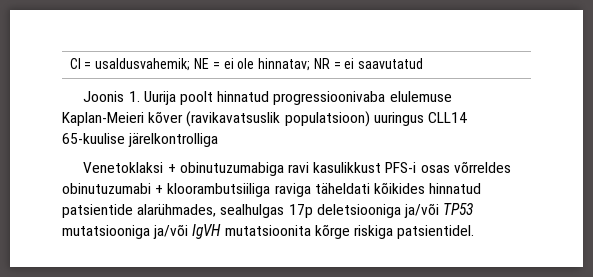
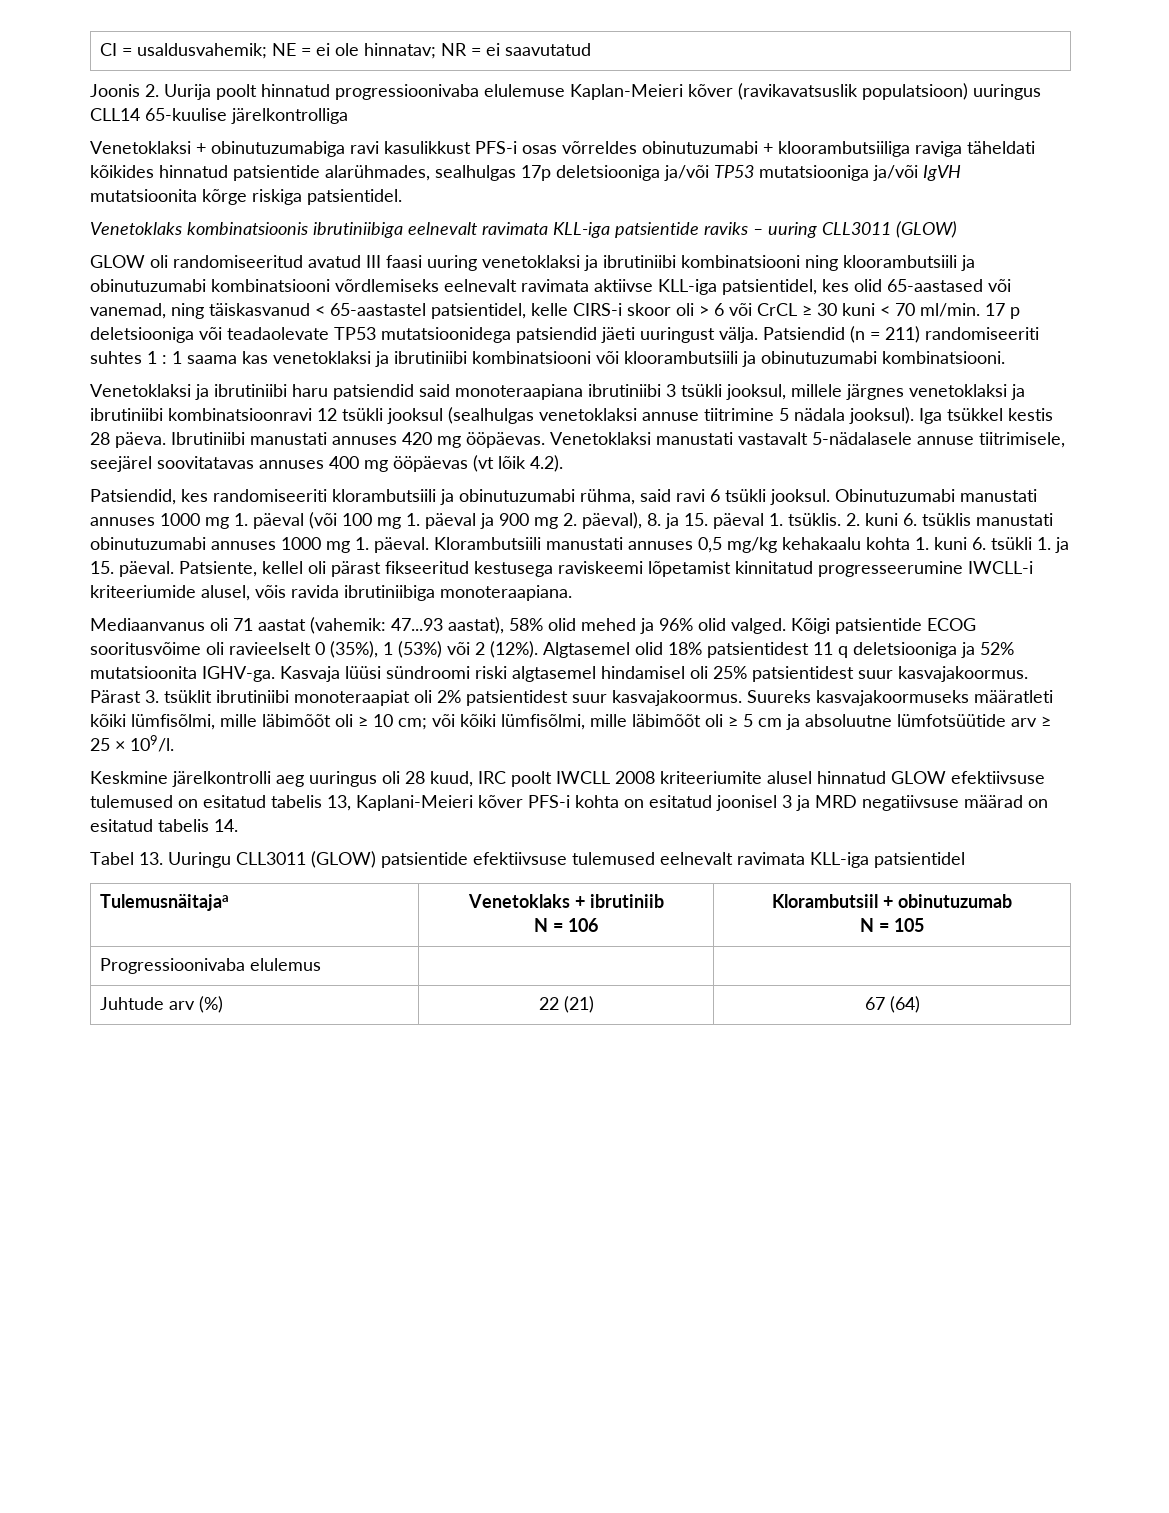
- Joonis 1. Uurija poolt hinnatud progressioonivaba elulemuse Kaplan-Meieri kõver (ravikavatsuslik populatsioon) uuringus CLL14 65-kuulise järelkontrolliga
+ Joonis 2. Uurija poolt hinnatud progressioonivaba elulemuse Kaplan-Meieri kõver (ravikavatsuslik populatsioon) uuringus CLL14 65-kuulise järelkontrolliga
+ Venetoklaks kombinatsioonis ibrutiniibiga eelnevalt ravimata KLL-iga patsientide raviks – uuring CLL3011 (GLOW)
+ GLOW oli randomiseeritud avatud III faasi uuring venetoklaksi ja ibrutiniibi kombinatsiooni ning kloorambutsiili ja obinutuzumabi kombinatsiooni võrdlemiseks eelnevalt ravimata aktiivse KLL-iga patsientidel, kes olid 65-aastased või vanemad, ning täiskasvanud < 65-aastastel patsientidel, kelle CIRS-i skoor oli > 6 või CrCL ≥ 30 kuni < 70 ml/min. 17 p deletsiooniga või teadaolevate TP53 mutatsioonidega patsiendid jäeti uuringust välja. Patsiendid (n = 211) randomiseeriti suhtes 1 : 1 saama kas venetoklaksi ja ibrutiniibi kombinatsiooni või kloorambutsiili ja obinutuzumabi kombinatsiooni.
+ Venetoklaksi ja ibrutiniibi haru patsiendid said monoteraapiana ibrutiniibi 3 tsükli jooksul, millele järgnes venetoklaksi ja ibrutiniibi kombinatsioonravi 12 tsükli jooksul (sealhulgas venetoklaksi annuse tiitrimine 5 nädala jooksul). Iga tsükkel kestis 28 päeva. Ibrutiniibi manustati annuses 420 mg ööpäevas. Venetoklaksi manustati vastavalt 5-nädalasele annuse tiitrimisele, seejärel soovitatavas annuses 400 mg ööpäevas (vt lõik 4.2).
+ Patsiendid, kes randomiseeriti klorambutsiili ja obinutuzumabi rühma, said ravi 6 tsükli jooksul. Obinutuzumabi manustati annuses 1000 mg 1. päeval (või 100 mg 1. päeval ja 900 mg 2. päeval), 8. ja 15. päeval 1. tsüklis. 2. kuni 6. tsüklis manustati obinutuzumabi annuses 1000 mg 1. päeval. Klorambutsiili manustati annuses 0,5 mg/kg kehakaalu kohta 1. kuni 6. tsükli 1. ja 15. päeval. Patsiente, kellel oli pärast fikseeritud kestusega raviskeemi lõpetamist kinnitatud progresseerumine IWCLL-i kriteeriumide alusel, võis ravida ibrutiniibiga monoteraapiana.
+ Mediaanvanus oli 71 aastat (vahemik: 47...93 aastat), 58% olid mehed ja 96% olid valged. Kõigi patsientide ECOG sooritusvõime oli ravieelselt 0 (35%), 1 (53%) või 2 (12%). Algtasemel olid 18% patsientidest 11 q deletsiooniga ja 52% mutatsioonita IGHV-ga. Kasvaja lüüsi sündroomi riski algtasemel hindamisel oli 25% patsientidest suur kasvajakoormus. Pärast 3. tsüklit ibrutiniibi monoteraapiat oli 2% patsientidest suur kasvajakoormus. Suureks kasvajakoormuseks määratleti kõiki lümfisõlmi, mille läbimõõt oli ≥ 10 cm; või kõiki lümfisõlmi, mille läbimõõt oli ≥ 5 cm ja absoluutne lümfotsüütide arv ≥ 25 × 109/l.
+ Keskmine järelkontrolli aeg uuringus oli 28 kuud, IRC poolt IWCLL 2008 kriteeriumite alusel hinnatud GLOW efektiivsuse tulemused on esitatud tabelis 13, Kaplani-Meieri kõver PFS-i kohta on esitatud joonisel 3 ja MRD negatiivsuse määrad on esitatud tabelis 14.
+ Tabel 13. Uuringu CLL3011 (GLOW) patsientide efektiivsuse tulemused eelnevalt ravimata KLL-iga patsientidel
+ Tulemusnäitajaa | Venetoklaks + ibrutiniib
+ N = 106 | Klorambutsiil + obinutuzumab
+ N = 105
+ Progressioonivaba elulemus | |
+ Juhtude arv (%) | 22 (21) | 67 (64)

